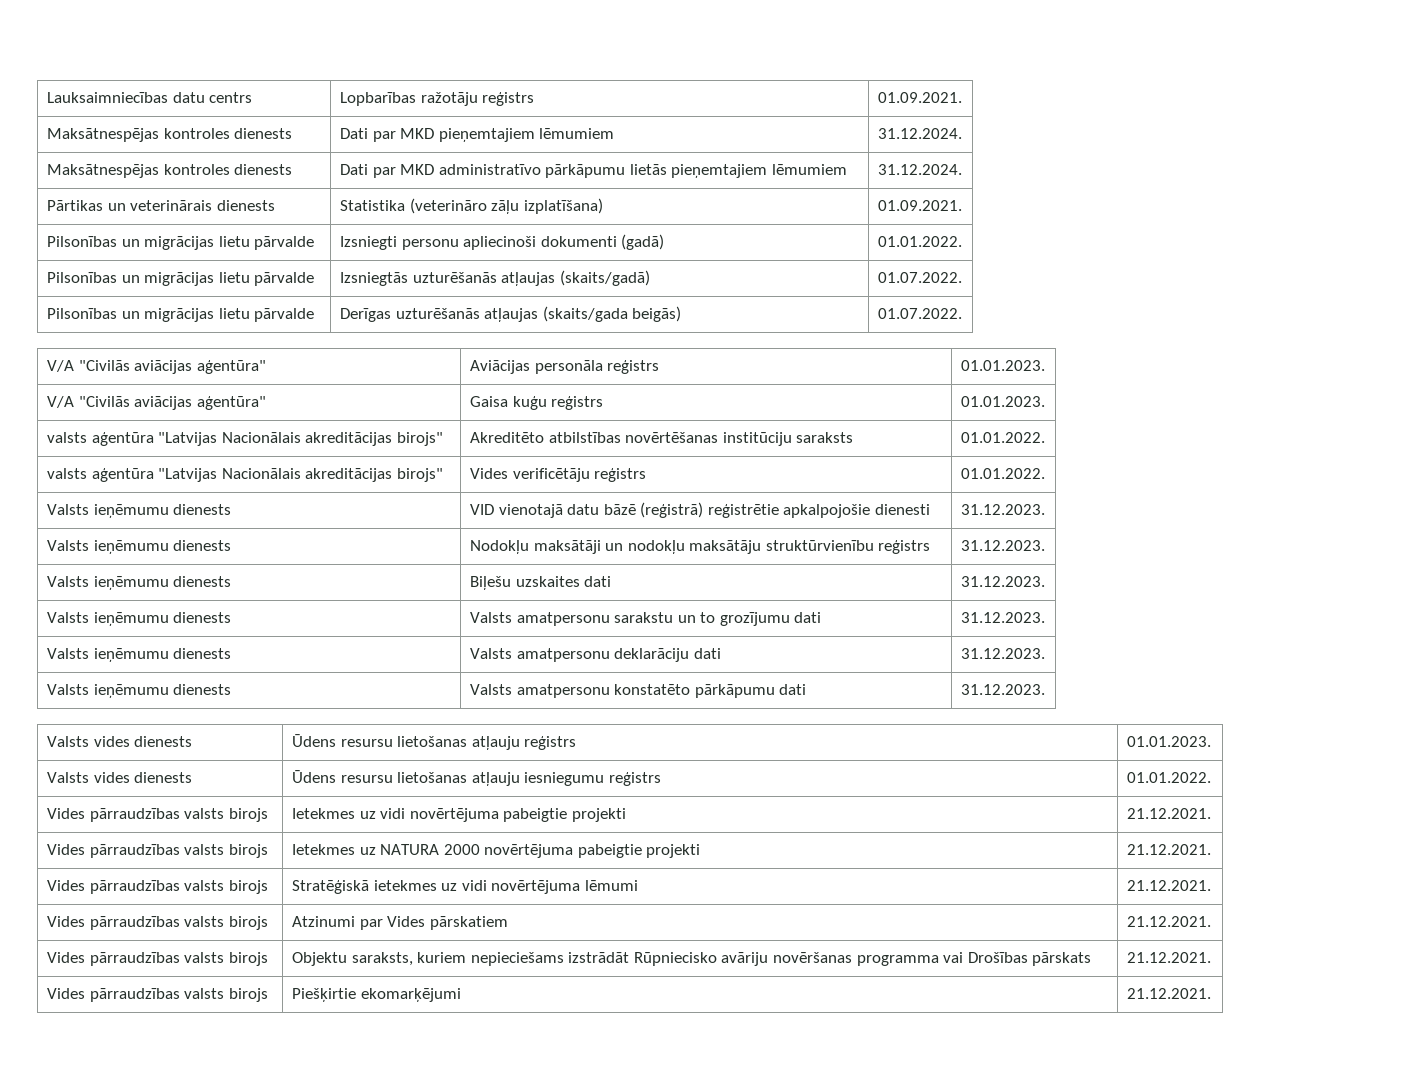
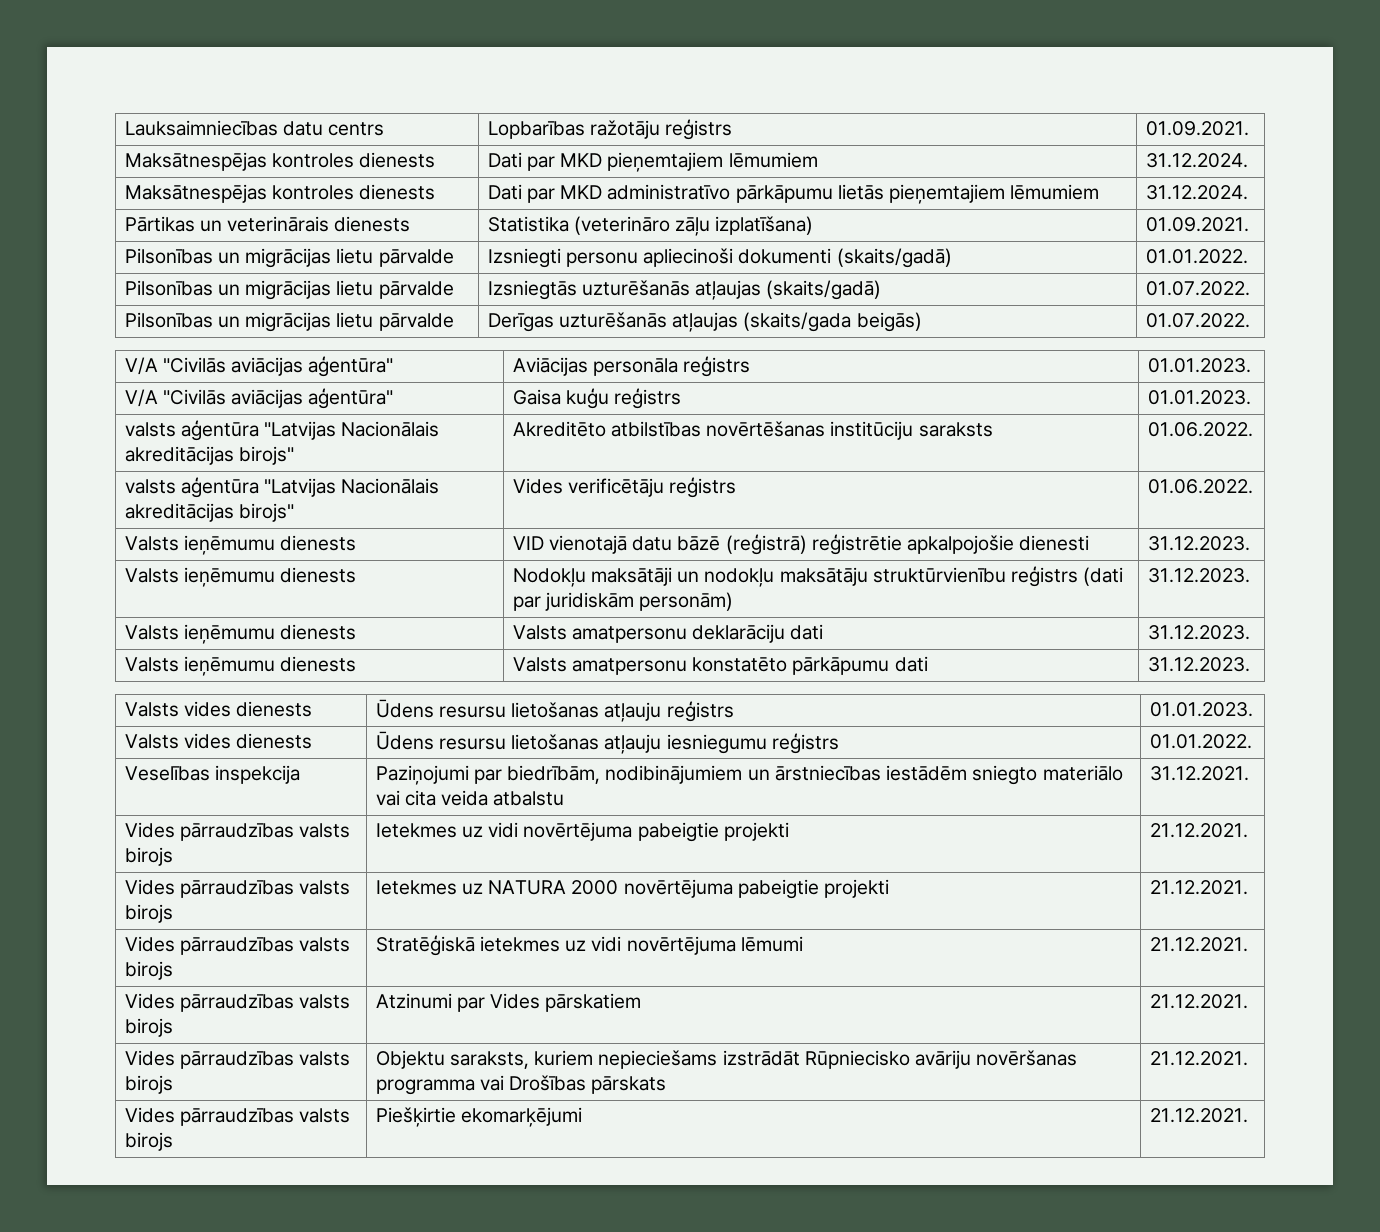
- Pilsonības un migrācijas lietu pārvalde | Izsniegti personu apliecinoši dokumenti (gadā) | 01.01.2022.
+ Pilsonības un migrācijas lietu pārvalde | Izsniegti personu apliecinoši dokumenti (skaits/gadā) | 01.01.2022.
- valsts aģentūra "Latvijas Nacionālais akreditācijas birojs" | Akreditēto atbilstības novērtēšanas institūciju saraksts | 01.01.2022.
+ valsts aģentūra "Latvijas Nacionālais akreditācijas birojs" | Akreditēto atbilstības novērtēšanas institūciju saraksts | 01.06.2022.
- valsts aģentūra "Latvijas Nacionālais akreditācijas birojs" | Vides verificētāju reģistrs | 01.01.2022.
+ valsts aģentūra "Latvijas Nacionālais akreditācijas birojs" | Vides verificētāju reģistrs | 01.06.2022.
- Valsts ieņēmumu dienests | Nodokļu maksātāji un nodokļu maksātāju struktūrvienību reģistrs | 31.12.2023.
- Valsts ieņēmumu dienests | Biļešu uzskaites dati | 31.12.2023.
- Valsts ieņēmumu dienests | Valsts amatpersonu sarakstu un to grozījumu dati | 31.12.2023.
+ Valsts ieņēmumu dienests | Nodokļu maksātāji un nodokļu maksātāju struktūrvienību reģistrs (dati par juridiskām personām) | 31.12.2023.
+ Veselības inspekcija | Paziņojumi par biedrībām, nodibinājumiem un ārstniecības iestādēm sniegto materiālo vai cita veida atbalstu | 31.12.2021.

